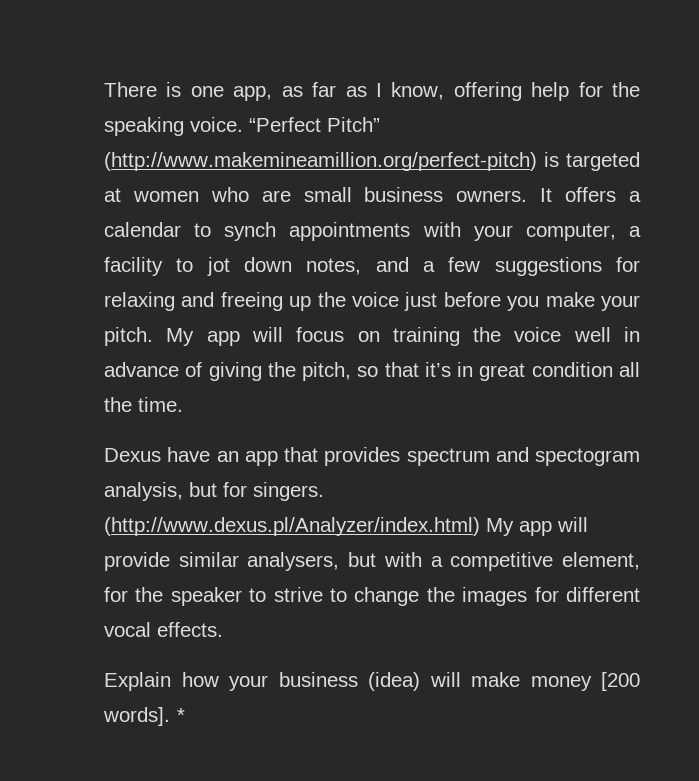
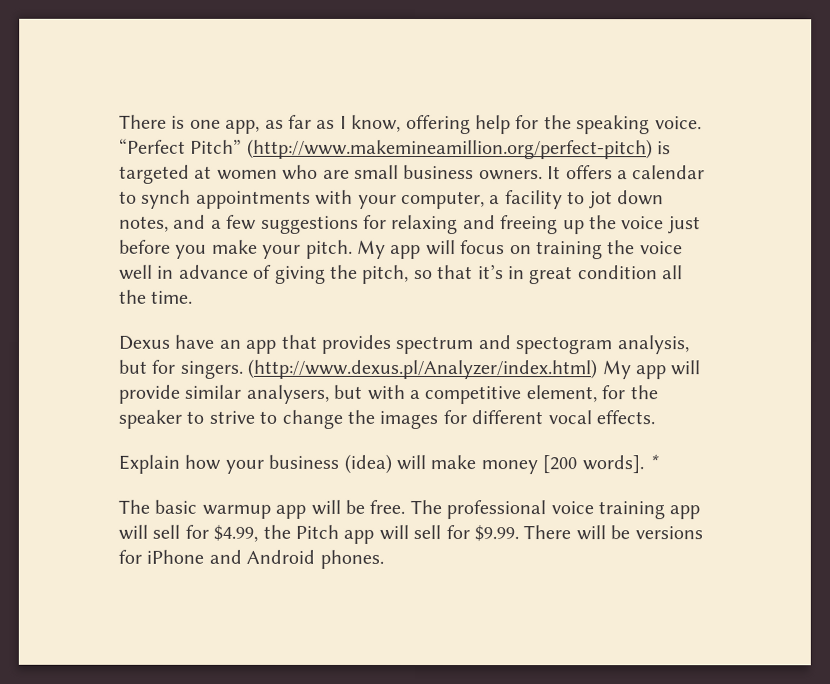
+ The basic warmup app will be free. The professional voice training app will sell for $4.99, the Pitch app will sell for $9.99. There will be versions for iPhone and Android phones.

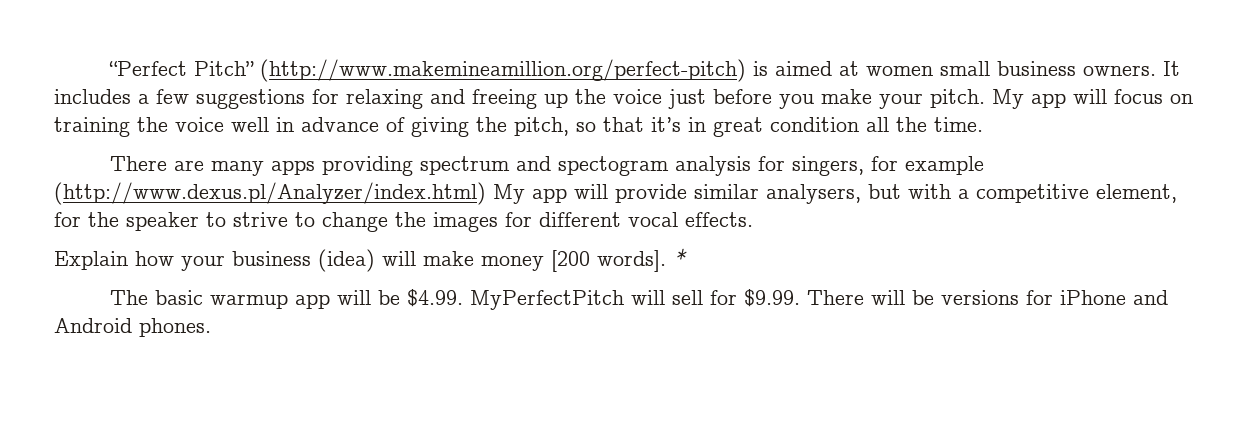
- There is one app, as far as I know, offering help for the speaking voice. “Perfect Pitch” (http://www.makemineamillion.org/perfect-pitch) is targeted at women who are small business owners.
+ “Perfect Pitch” (http://www.makemineamillion.org/perfect-pitch) is aimed at women small business owners.
- It offers a calendar to synch appointments with your computer, a facility to jot down notes, and a few suggestions for relaxing and freeing up the voice just before you make your pitch.
+ It includes a few suggestions for relaxing and freeing up the voice just before you make your pitch.
- Dexus have an app that provides spectrum and spectogram analysis, but for singers. (http://www.dexus.pl/Analyzer/index.html) My app will provide similar analysers, but with a competitive element, for the speaker to strive to change the images for different vocal effects.
+ There are many apps providing spectrum and spectogram analysis for singers, for example (http://www.dexus.pl/Analyzer/index.html) My app will provide similar analysers, but with a competitive element, for the speaker to strive to change the images for different vocal effects.
- The basic warmup app will be free. The professional voice training app will sell for $4.99, the Pitch app will sell for $9.99. There will be versions for iPhone and Android phones.
+ The basic warmup app will be $4.99. MyPerfectPitch will sell for $9.99. There will be versions for iPhone and Android phones.

